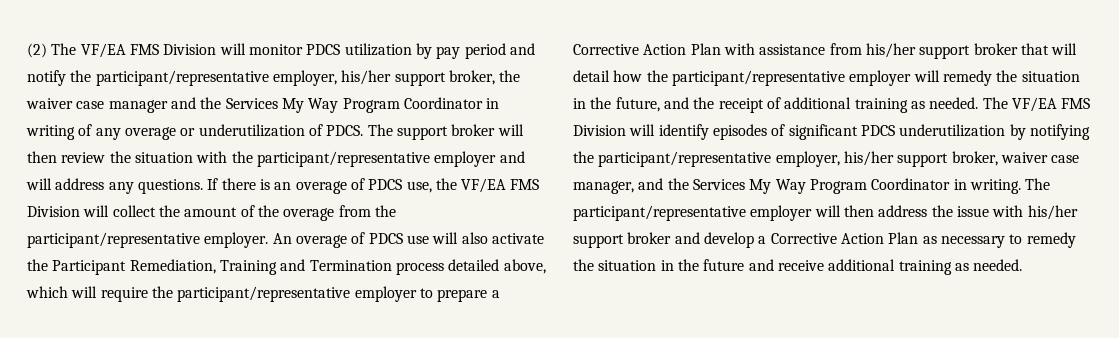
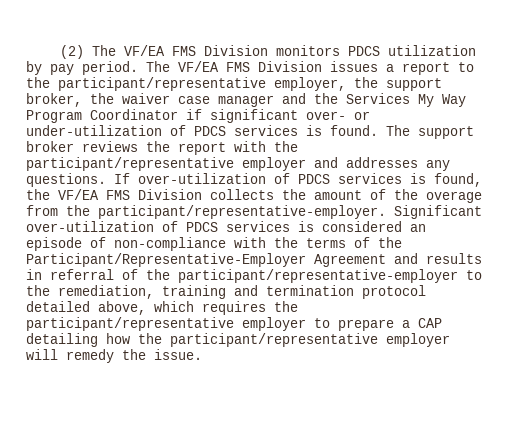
- (2) The VF/EA FMS Division will monitor PDCS utilization by pay period and notify the participant/representative employer, his/her support broker, the waiver case manager and the Services My Way Program Coordinator in writing of any overage or underutilization of PDCS. The support broker will then review the situation with the participant/representative employer and will address any questions.
+ (2) The VF/EA FMS Division monitors PDCS utilization by pay period. The VF/EA FMS Division issues a report to the participant/representative employer, the support broker, the waiver case manager and the Services My Way Program Coordinator if significant over- or under-utilization of PDCS services is found. The support broker reviews the report with the participant/representative employer and addresses any questions.
- If there is an overage of PDCS use, the VF/EA FMS Division will collect the amount of the overage from the participant/representative employer. An overage of PDCS use will also activate the Participant Remediation, Training and Termination process detailed above, which will require the participant/representative employer to prepare a Corrective Action Plan with assistance from his/her support broker that will detail how the participant/representative employer will remedy the situation in the future, and the receipt of additional training as needed. The VF/EA FMS Division will identify episodes of significant PDCS underutilization by notifying the participant/representative employer, his/her support broker, waiver case manager, and the Services My Way Program Coordinator in writing. The participant/representative employer will then address the issue with his/her support broker and develop a Corrective Action Plan as necessary to remedy the situation in the future and receive additional training as needed.
+ If over-utilization of PDCS services is found, the VF/EA FMS Division collects the amount of the overage from the participant/representative-employer. Significant over-utilization of PDCS services is considered an episode of non-compliance with the terms of the Participant/Representative-Employer Agreement and results in referral of the participant/representative-employer to the remediation, training and termination protocol detailed above, which requires the participant/representative employer to prepare a CAP detailing how the participant/representative employer will remedy the issue.

